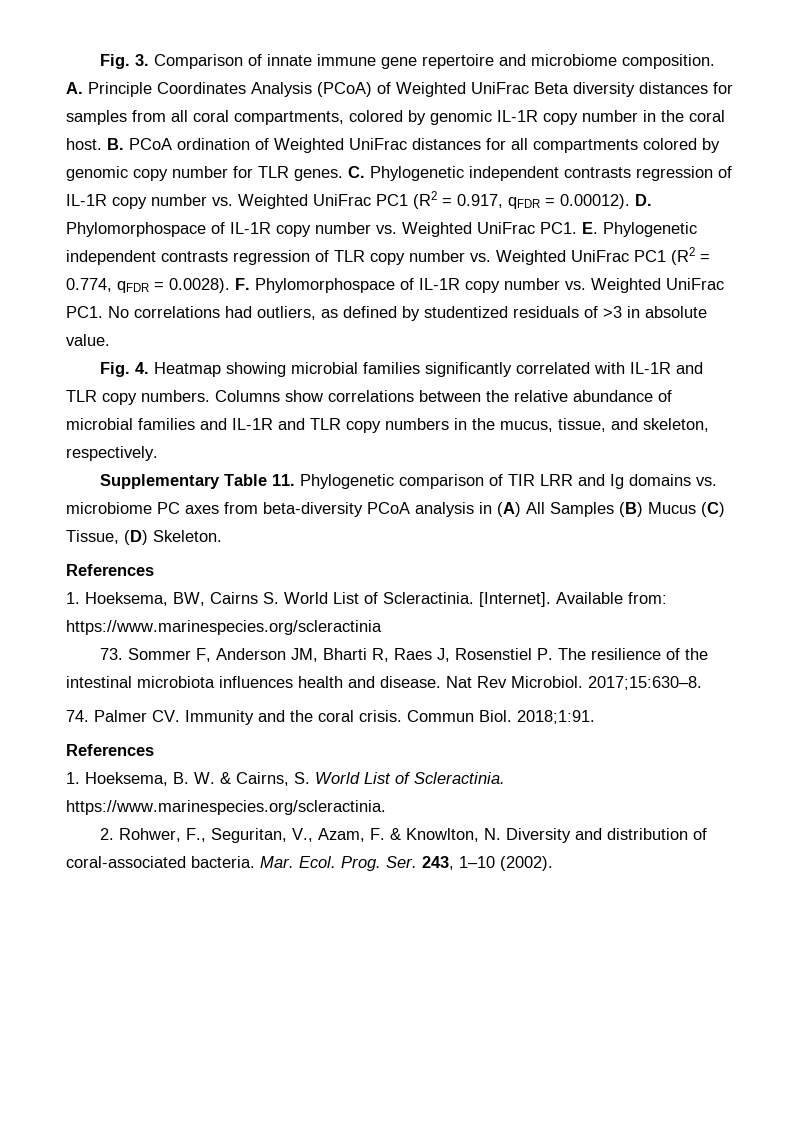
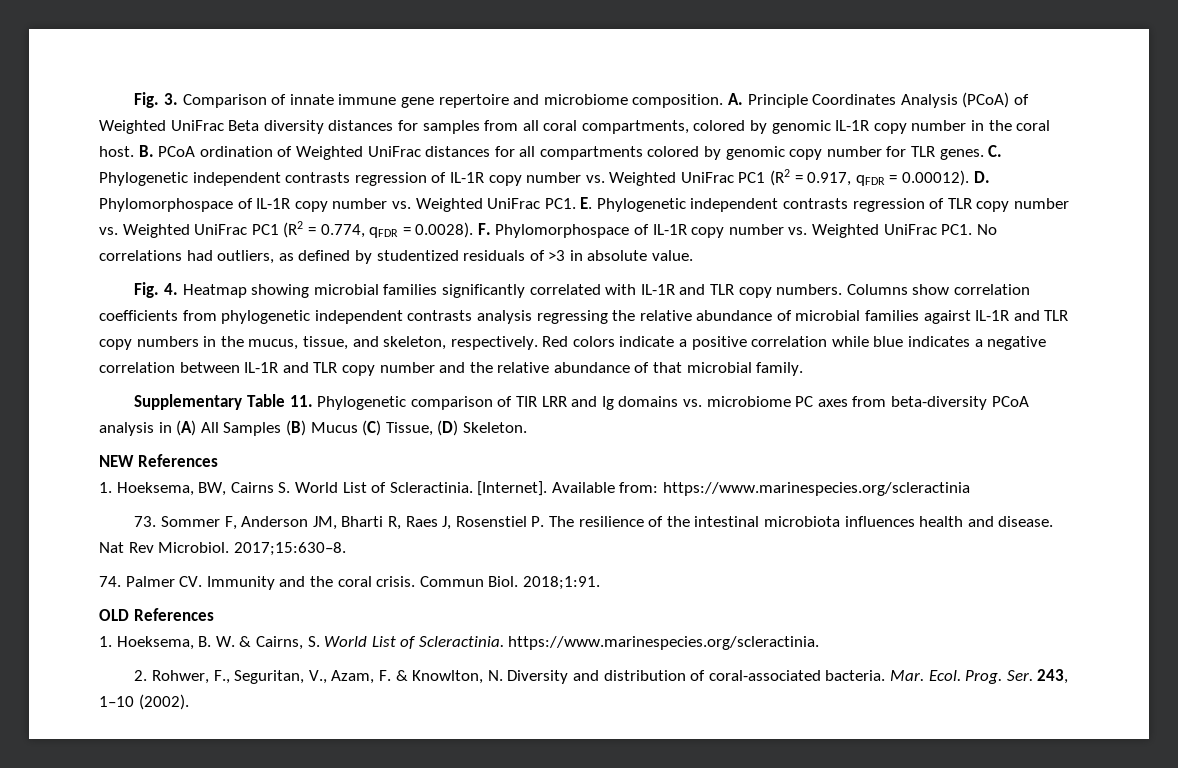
- Columns show correlations between the relative abundance of microbial families and IL-1R and TLR copy numbers in the mucus, tissue, and skeleton, respectively.
+ Columns show correlation coefficients from phylogenetic independent contrasts analysis regressing the relative abundance of microbial families agairst IL-1R and TLR copy numbers in the mucus, tissue, and skeleton, respectively. Red colors indicate a positive correlation while blue indicates a negative correlation between IL-1R and TLR copy number and the relative abundance of that microbial family.
  Supplementary Table 11. Phylogenetic comparison of TIR LRR and Ig domains vs. microbiome PC axes from beta-diversity PCoA analysis in (A) All Samples (B) Mucus (C) Tissue, (D) Skeleton.
- References
+ NEW References
  2018;1:91.
- References
+ OLD References

